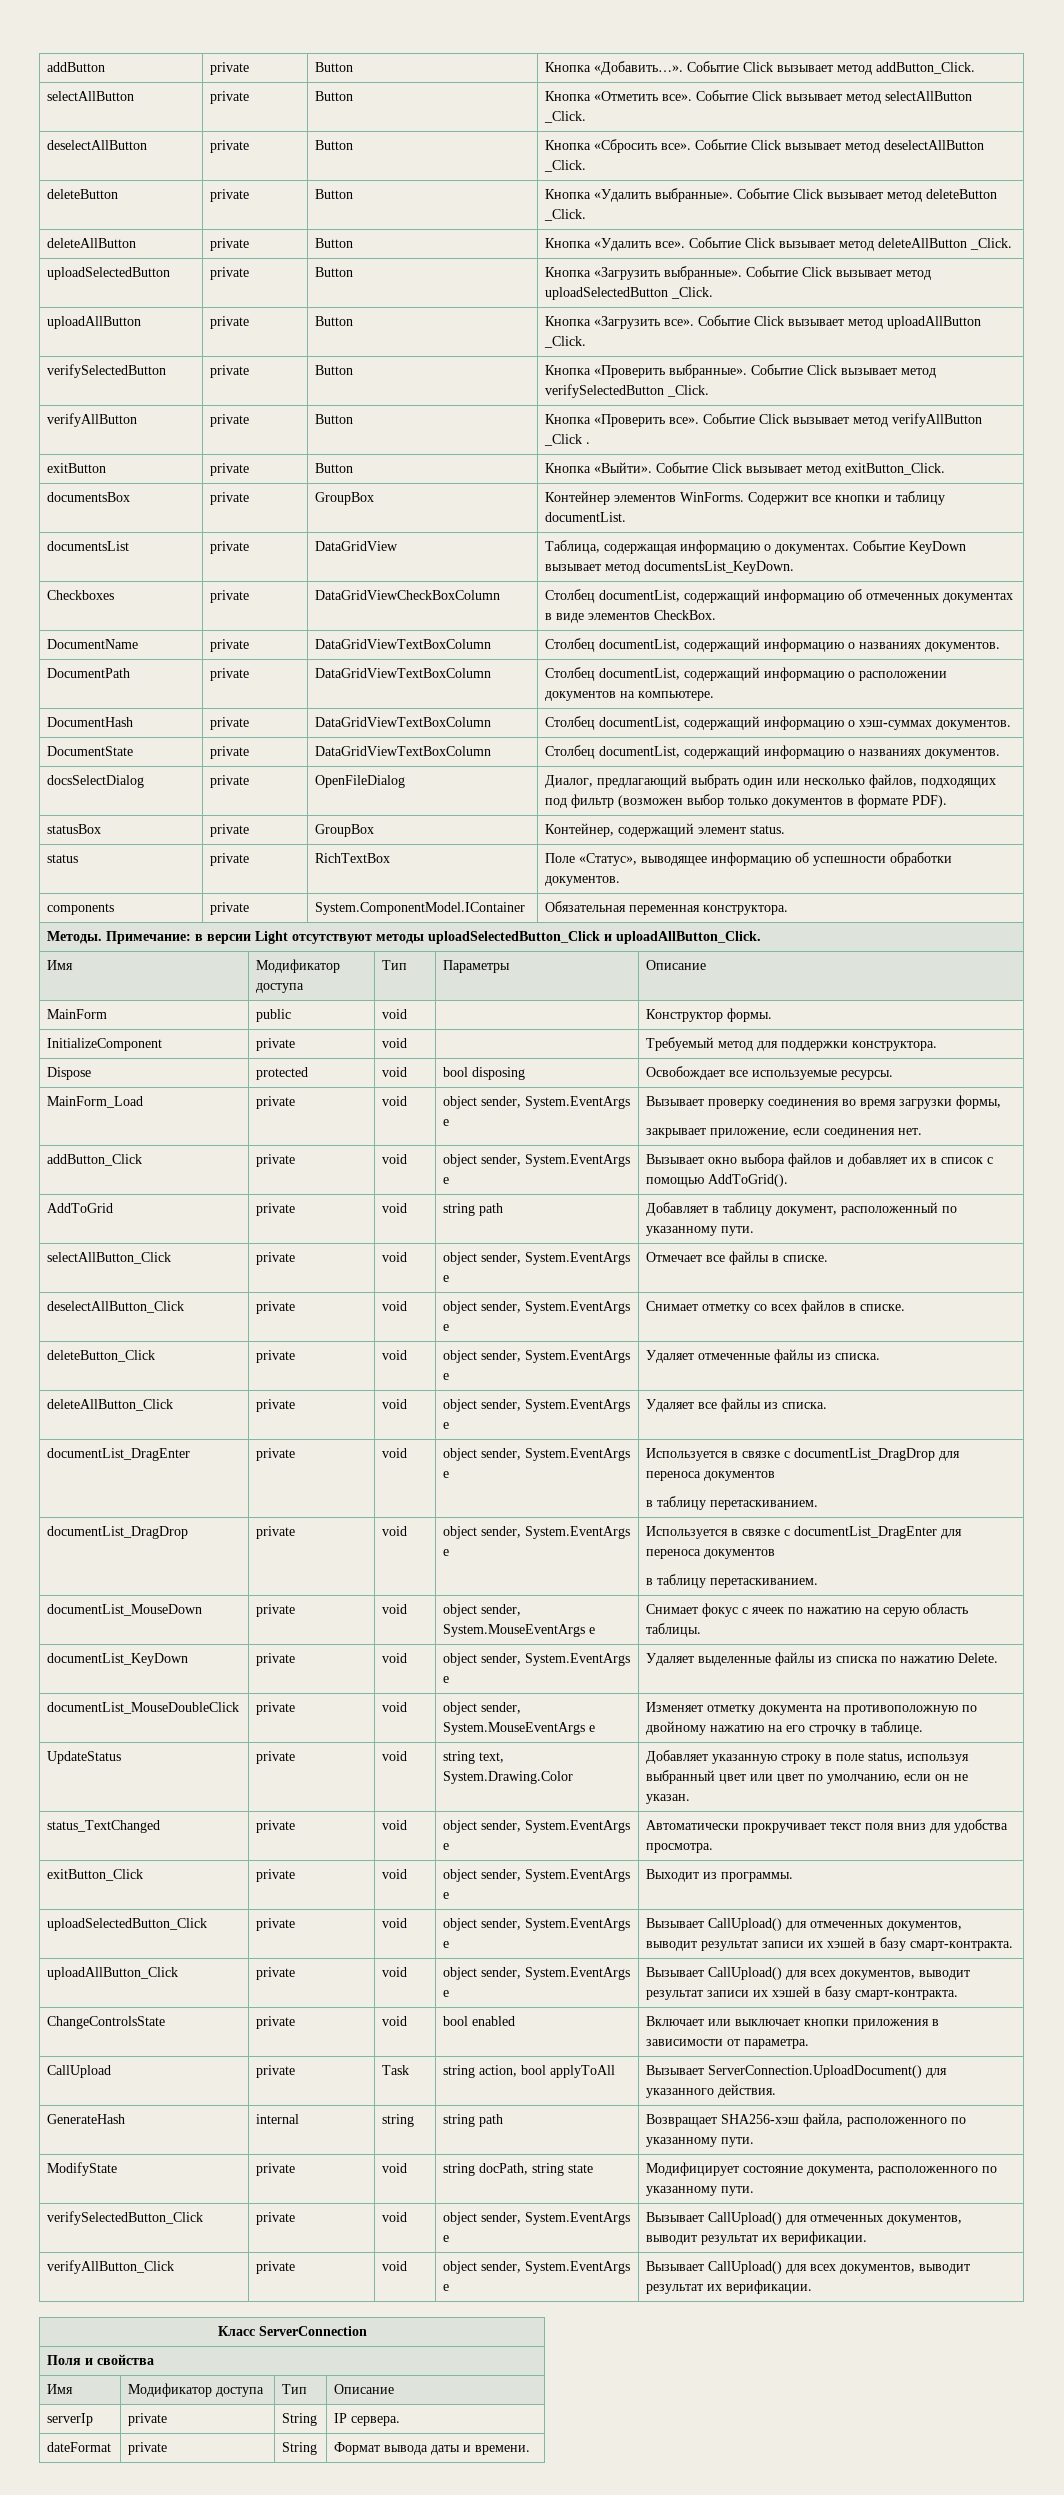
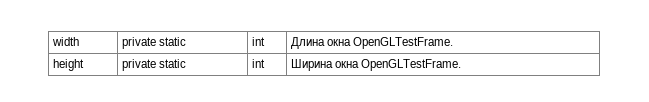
- addButton | private | Button | Кнопка «Добавить…». Событие Click вызывает метод addButton_Click.
- selectAllButton | private | Button | Кнопка «Отметить все». Событие Click вызывает метод selectAllButton _Click.
- deselectAllButton | private | Button | Кнопка «Сбросить все». Событие Click вызывает метод deselectAllButton _Click.
- deleteButton | private | Button | Кнопка «Удалить выбранные». Событие Click вызывает метод deleteButton _Click.
- deleteAllButton | private | Button | Кнопка «Удалить все». Событие Click вызывает метод deleteAllButton _Click.
- uploadSelectedButton | private | Button | Кнопка «Загрузить выбранные». Событие Click вызывает метод uploadSelectedButton _Click.
- uploadAllButton | private | Button | Кнопка «Загрузить все». Событие Click вызывает метод uploadAllButton _Click.
- verifySelectedButton | private | Button | Кнопка «Проверить выбранные». Событие Click вызывает метод verifySelectedButton _Click.
- verifyAllButton | private | Button | Кнопка «Проверить все». Событие Click вызывает метод verifyAllButton _Click .
- exitButton | private | Button | Кнопка «Выйти». Событие Click вызывает метод exitButton_Click.
- documentsBox | private | GroupBox | Контейнер элементов WinForms. Содержит все кнопки и таблицу documentList.
- documentsList | private | DataGridView | Таблица, содержащая информацию о документах. Событие KeyDown вызывает метод documentsList_KeyDown.
- Checkboxes | private | DataGridViewCheckBoxColumn | Столбец documentList, содержащий информацию об отмеченных документах в виде элементов CheckBox.
- DocumentName | private | DataGridViewTextBoxColumn | Столбец documentList, содержащий информацию о названиях документов.
- DocumentPath | private | DataGridViewTextBoxColumn | Столбец documentList, содержащий информацию о расположении документов на компьютере.
- DocumentHash | private | DataGridViewTextBoxColumn | Столбец documentList, содержащий информацию о хэш-суммах документов.
- DocumentState | private | DataGridViewTextBoxColumn | Столбец documentList, содержащий информацию о названиях документов.
- docsSelectDialog | private | OpenFileDialog | Диалог, предлагающий выбрать один или несколько файлов, подходящих под фильтр (возможен выбор только документов в формате PDF).
- statusBox | private | GroupBox | Контейнер, содержащий элемент status.
- status | private | RichTextBox | Поле «Статус», выводящее информацию об успешности обработки документов.
- components | private | System.ComponentModel.IContainer | Обязательная переменная конструктора.
- Методы. Примечание: в версии Light отсутствуют методы uploadSelectedButton_Click и uploadAllButton_Click.
- Имя | Модификатор доступа | Тип | Параметры | Описание
- MainForm | public | void | | Конструктор формы.
- InitializeComponent | private | void | | Требуемый метод для поддержки конструктора.
- Dispose | protected | void | bool disposing | Освобождает все используемые ресурсы.
- MainForm_Load | private | void | object sender, System.EventArgs e | Вызывает проверку соединения во время загрузки формы,
- закрывает приложение, если соединения нет.
- addButton_Click | private | void | object sender, System.EventArgs e | Вызывает окно выбора файлов и добавляет их в список с помощью AddToGrid().
- AddToGrid | private | void | string path | Добавляет в таблицу документ, расположенный по указанному пути.
- selectAllButton_Click | private | void | object sender, System.EventArgs e | Отмечает все файлы в списке.
- deselectAllButton_Click | private | void | object sender, System.EventArgs e | Снимает отметку со всех файлов в списке.
- deleteButton_Click | private | void | object sender, System.EventArgs e | Удаляет отмеченные файлы из списка.
- deleteAllButton_Click | private | void | object sender, System.EventArgs e | Удаляет все файлы из списка.
- documentList_DragEnter | private | void | object sender, System.EventArgs e | Используется в связке с documentList_DragDrop для переноса документов
- в таблицу перетаскиванием.
- documentList_DragDrop | private | void | object sender, System.EventArgs e | Используется в связке с documentList_DragEnter для переноса документов
- в таблицу перетаскиванием.
- documentList_MouseDown | private | void | object sender, System.MouseEventArgs e | Снимает фокус с ячеек по нажатию на серую область таблицы.
- documentList_KeyDown | private | void | object sender, System.EventArgs e | Удаляет выделенные файлы из списка по нажатию Delete.
- documentList_MouseDoubleClick | private | void | object sender, System.MouseEventArgs e | Изменяет отметку документа на противоположную по двойному нажатию на его строчку в таблице.
- UpdateStatus | private | void | string text, System.Drawing.Color | Добавляет указанную строку в поле status, используя выбранный цвет или цвет по умолчанию, если он не указан.
- status_TextChanged | private | void | object sender, System.EventArgs e | Автоматически прокручивает текст поля вниз для удобства просмотра.
- exitButton_Click | private | void | object sender, System.EventArgs e | Выходит из программы.
- uploadSelectedButton_Click | private | void | object sender, System.EventArgs e | Вызывает CallUpload() для отмеченных документов, выводит результат записи их хэшей в базу смарт-контракта.
- uploadAllButton_Click | private | void | object sender, System.EventArgs e | Вызывает CallUpload() для всех документов, выводит результат записи их хэшей в базу смарт-контракта.
- ChangeControlsState | private | void | bool enabled | Включает или выключает кнопки приложения в зависимости от параметра.
- CallUpload | private | Task | string action, bool applyToAll | Вызывает ServerConnection.UploadDocument() для указанного действия.
- GenerateHash | internal | string | string path | Возвращает SHA256-хэш файла, расположенного по указанному пути.
- ModifyState | private | void | string docPath, string state | Модифицирует состояние документа, расположенного по указанному пути.
- verifySelectedButton_Click | private | void | object sender, System.EventArgs e | Вызывает CallUpload() для отмеченных документов, выводит результат их верификации.
- verifyAllButton_Click | private | void | object sender, System.EventArgs e | Вызывает CallUpload() для всех документов, выводит результат их верификации.
- Класс ServerConnection
- Поля и свойства
- Имя | Модификатор доступа | Тип | Описание
- serverIp | private | String | IP сервера.
- dateFormat | private | String | Формат вывода даты и времени.
+ width | private static | int | Длина окна OpenGLTestFrame.
+ height | private static | int | Ширина окна OpenGLTestFrame.

